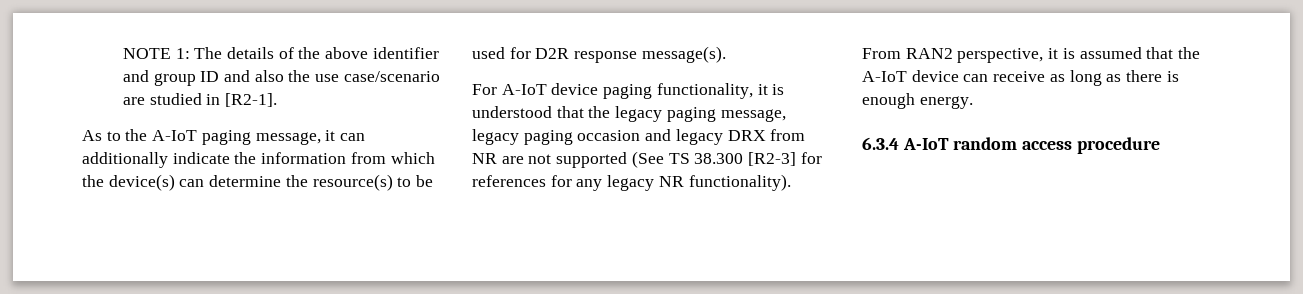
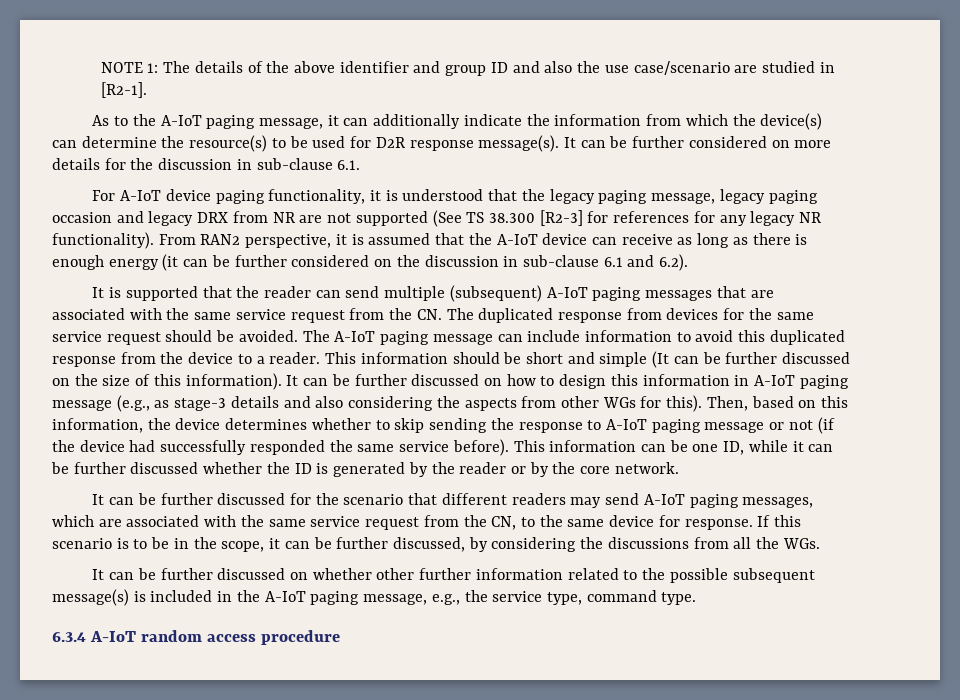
+ It can be further considered on more details for the discussion in sub-clause 6.1.
- From RAN2 perspective, it is assumed that the A-IoT device can receive as long as there is enough energy.
+ From RAN2 perspective, it is assumed that the A-IoT device can receive as long as there is enough energy (it can be further considered on the discussion in sub-clause 6.1 and 6.2).
+ It is supported that the reader can send multiple (subsequent) A-IoT paging messages that are associated with the same service request from the CN. The duplicated response from devices for the same service request should be avoided. The A-IoT paging message can include information to avoid this duplicated response from the device to a reader. This information should be short and simple (It can be further discussed on the size of this information). It can be further discussed on how to design this information in A-IoT paging message (e.g., as stage-3 details and also considering the aspects from other WGs for this). Then, based on this information, the device determines whether to skip sending the response to A-IoT paging message or not (if the device had successfully responded the same service before). This information can be one ID, while it can be further discussed whether the ID is generated by the reader or by the core network.
+ It can be further discussed for the scenario that different readers may send A-IoT paging messages, which are associated with the same service request from the CN, to the same device for response. If this scenario is to be in the scope, it can be further discussed, by considering the discussions from all the WGs.
+ It can be further discussed on whether other further information related to the possible subsequent message(s) is included in the A-IoT paging message, e.g., the service type, command type.

